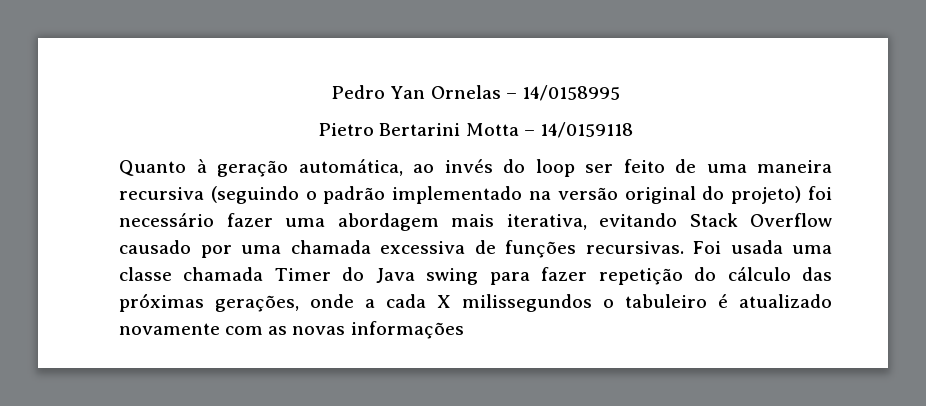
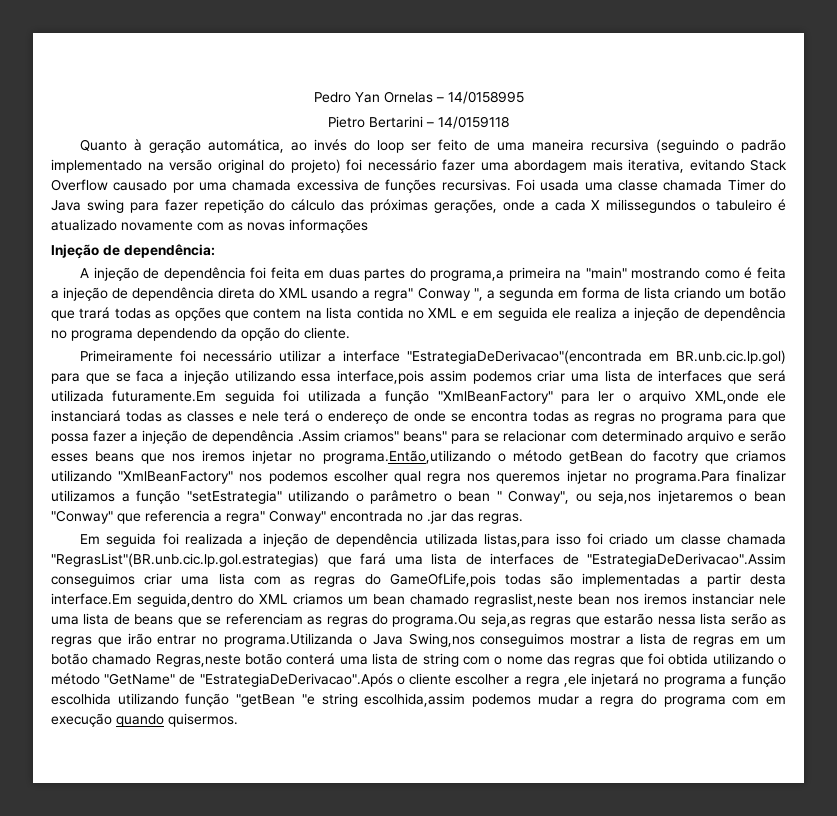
- Pietro Bertarini Motta – 14/0159118
+ Pietro Bertarini – 14/0159118
+ Injeção de dependência:
+ A injeção de dependência foi feita em duas partes do programa,a primeira na "main" mostrando como é feita a injeção de dependência direta do XML usando a regra" Conway ", a segunda em forma de lista criando um botão que trará todas as opções que contem na lista contida no XML e em seguida ele realiza a injeção de dependência no programa dependendo da opção do cliente.
+ Primeiramente foi necessário utilizar a interface "EstrategiaDeDerivacao"(encontrada em BR.unb.cic.lp.gol) para que se faca a injeção utilizando essa interface,pois assim podemos criar uma lista de interfaces que será utilizada futuramente.Em seguida foi utilizada a função "XmlBeanFactory" para ler o arquivo XML,onde ele instanciará todas as classes e nele terá o endereço de onde se encontra todas as regras no programa para que possa fazer a injeção de dependência .Assim criamos" beans" para se relacionar com determinado arquivo e serão esses beans que nos iremos injetar no programa.Então,utilizando o método getBean do facotry que criamos utilizando "XmlBeanFactory" nos podemos escolher qual regra nos queremos injetar no programa.Para finalizar utilizamos a função "setEstrategia" utilizando o parâmetro o bean " Conway", ou seja,nos injetaremos o bean "Conway" que referencia a regra" Conway" encontrada no .jar das regras.
+ Em seguida foi realizada a injeção de dependência utilizada listas,para isso foi criado um classe chamada "RegrasList"(BR.unb.cic.lp.gol.estrategias) que fará uma lista de interfaces de "EstrategiaDeDerivacao".Assim conseguimos criar uma lista com as regras do GameOfLife,pois todas são implementadas a partir desta interface.Em seguida,dentro do XML criamos um bean chamado regraslist,neste bean nos iremos instanciar nele uma lista de beans que se referenciam as regras do programa.Ou seja,as regras que estarão nessa lista serão as regras que irão entrar no programa.Utilizanda o Java Swing,nos conseguimos mostrar a lista de regras em um botão chamado Regras,neste botão conterá uma lista de string com o nome das regras que foi obtida utilizando o método "GetName" de "EstrategiaDeDerivacao".Após o cliente escolher a regra ,ele injetará no programa a função escolhida utilizando função "getBean "e string escolhida,assim podemos mudar a regra do programa com em execução quando quisermos.

